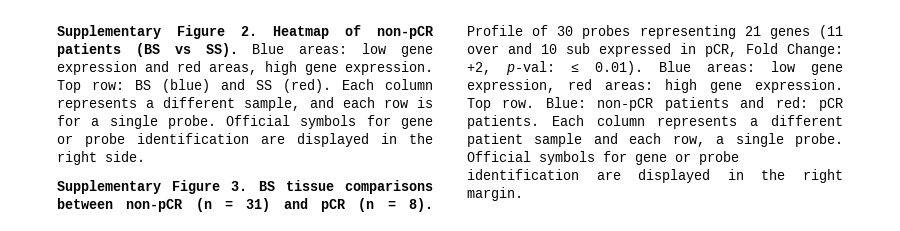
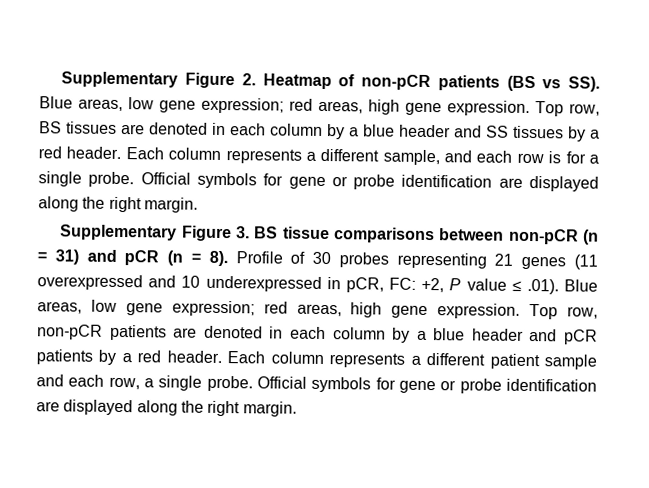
- Supplementary Figure 2. Heatmap of non-pCR patients (BS vs SS). Blue areas: low gene expression and red areas, high gene expression. Top row: BS (blue) and SS (red).
+ Supplementary Figure 2. Heatmap of non-pCR patients (BS vs SS). Blue areas, low gene expression; red areas, high gene expression. Top row, BS tissues are denoted in each column by a blue header and SS tissues by a red header.
- Each column represents a different sample, and each row is for a single probe. Official symbols for gene or probe identification are displayed in the right side.
+ Each column represents a different sample, and each row is for a single probe. Official symbols for gene or probe identification are displayed along the right margin.
- Profile of 30 probes representing 21 genes (11 over and 10 sub expressed in pCR, Fold Change: +2, p-val: ≤ 0.01). Blue areas: low gene expression, red areas: high gene expression. Top row. Blue: non-pCR patients and red: pCR patients.
+ Profile of 30 probes representing 21 genes (11 overexpressed and 10 underexpressed in pCR, FC: +2, P value ≤ .01). Blue areas, low gene expression; red areas, high gene expression. Top row, non-pCR patients are denoted in each column by a blue header and pCR patients by a red header.
- Each column represents a different patient sample and each row, a single probe. Official symbols for gene or probe identification are displayed in the right margin.
+ Each column represents a different patient sample and each row, a single probe. Official symbols for gene or probe identification are displayed along the right margin.

